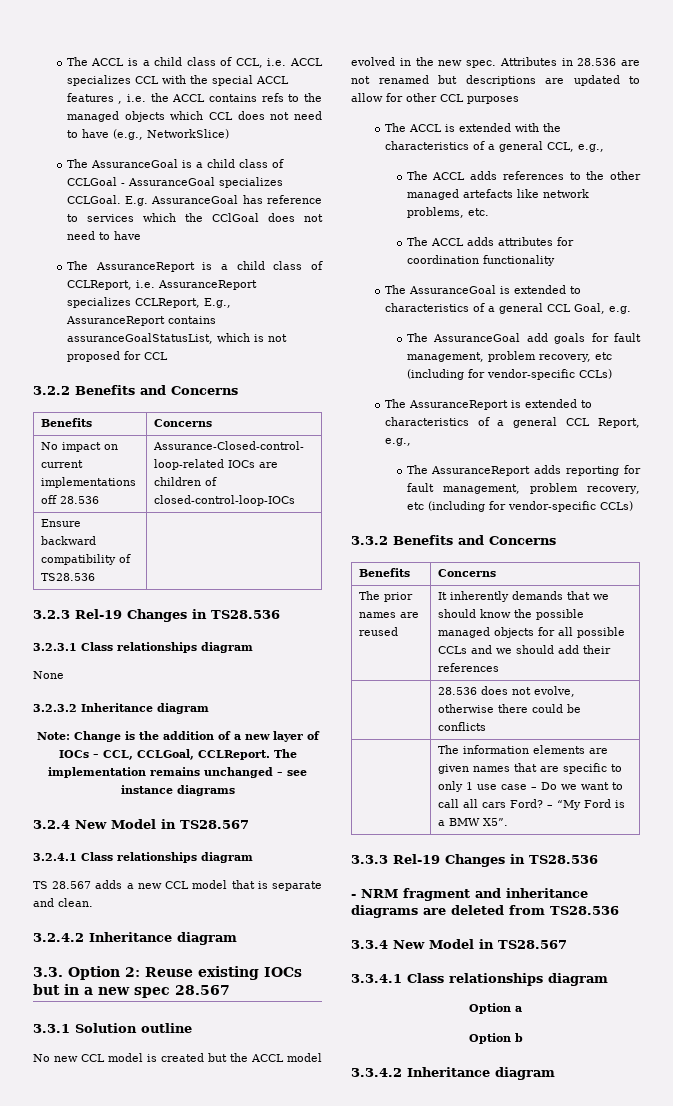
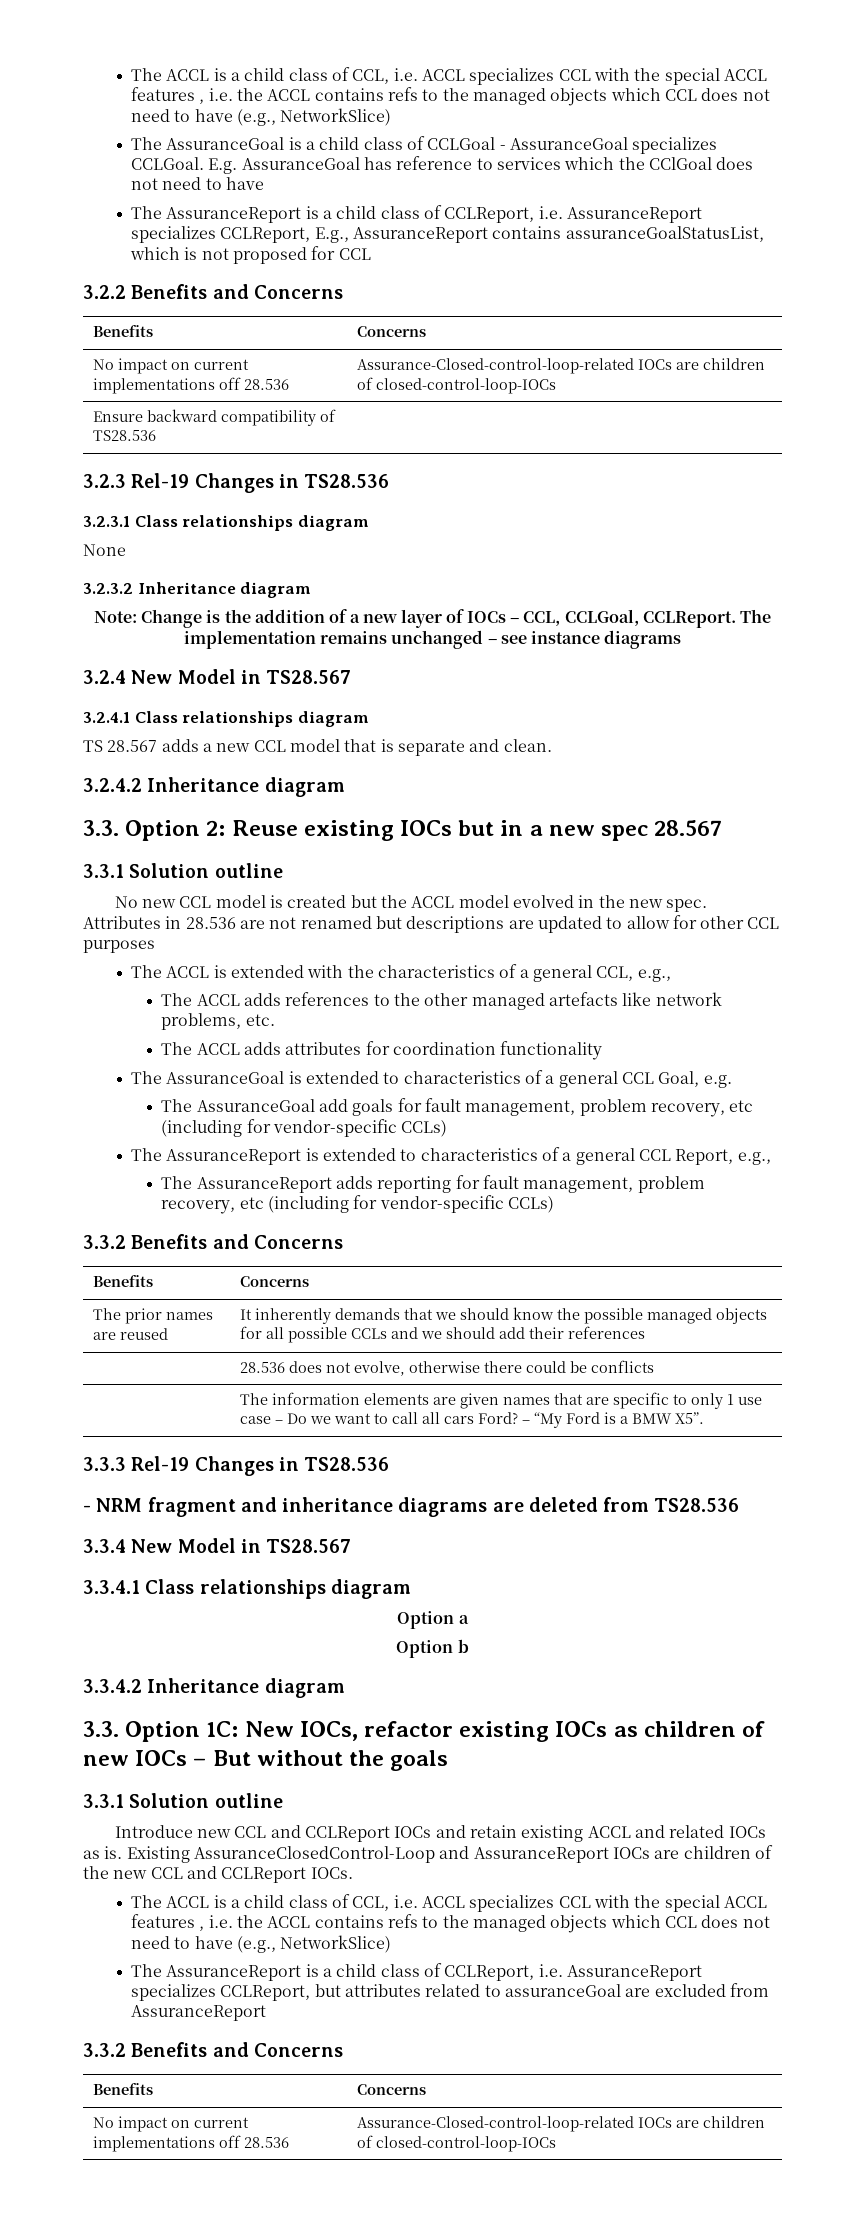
+ 3.3. Option 1C: New IOCs, refactor existing IOCs as children of new IOCs – But without the goals
+ 3.3.1 Solution outline
+ Introduce new CCL and CCLReport IOCs and retain existing ACCL and related IOCs as is. Existing AssuranceClosedControl-Loop and AssuranceReport IOCs are children of the new CCL and CCLReport IOCs.
+ The ACCL is a child class of CCL, i.e. ACCL specializes CCL with the special ACCL features , i.e. the ACCL contains refs to the managed objects which CCL does not need to have (e.g., NetworkSlice)
+ The AssuranceReport is a child class of CCLReport, i.e. AssuranceReport specializes CCLReport, but attributes related to assuranceGoal are excluded from AssuranceReport
+ 3.3.2 Benefits and Concerns
+ Benefits | Concerns
+ No impact on current implementations off 28.536 | Assurance-Closed-control-loop-related IOCs are children of closed-control-loop-IOCs

